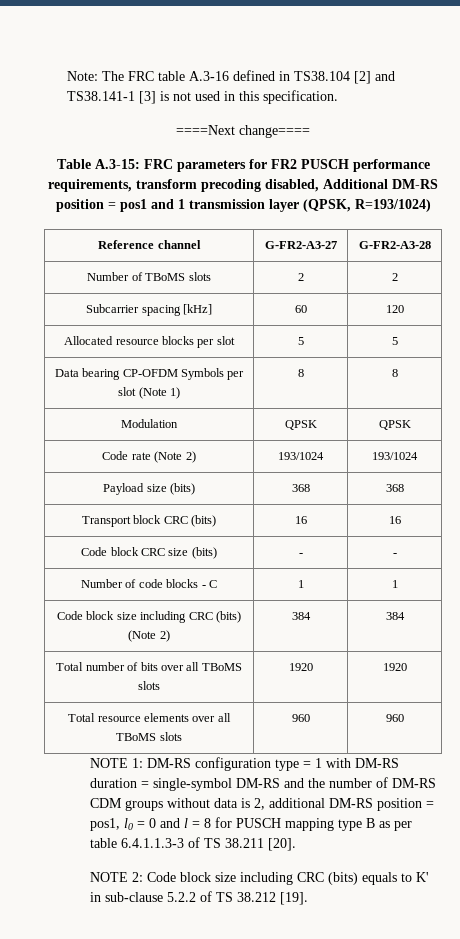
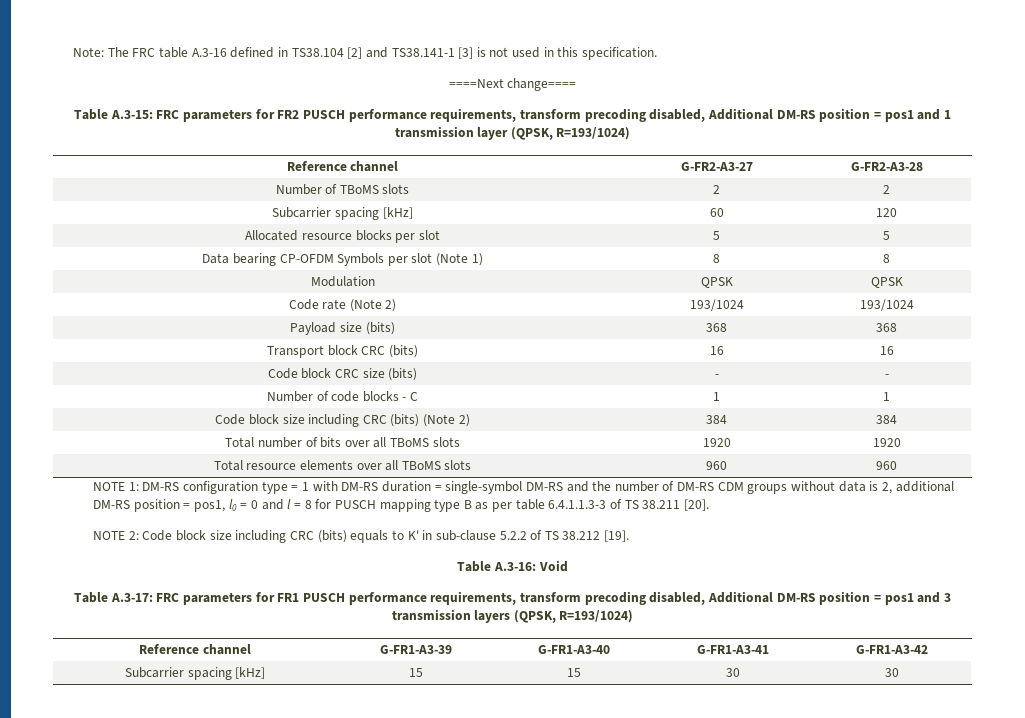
+ Table A.3-16: Void
+ Table A.3-17: FRC parameters for FR1 PUSCH performance requirements, transform precoding disabled, Additional DM-RS position = pos1 and 3 transmission layers (QPSK, R=193/1024)
+ Reference channel | G-FR1-A3-39 | G-FR1-A3-40 | G-FR1-A3-41 | G-FR1-A3-42
+ Subcarrier spacing [kHz] | 15 | 15 | 30 | 30

